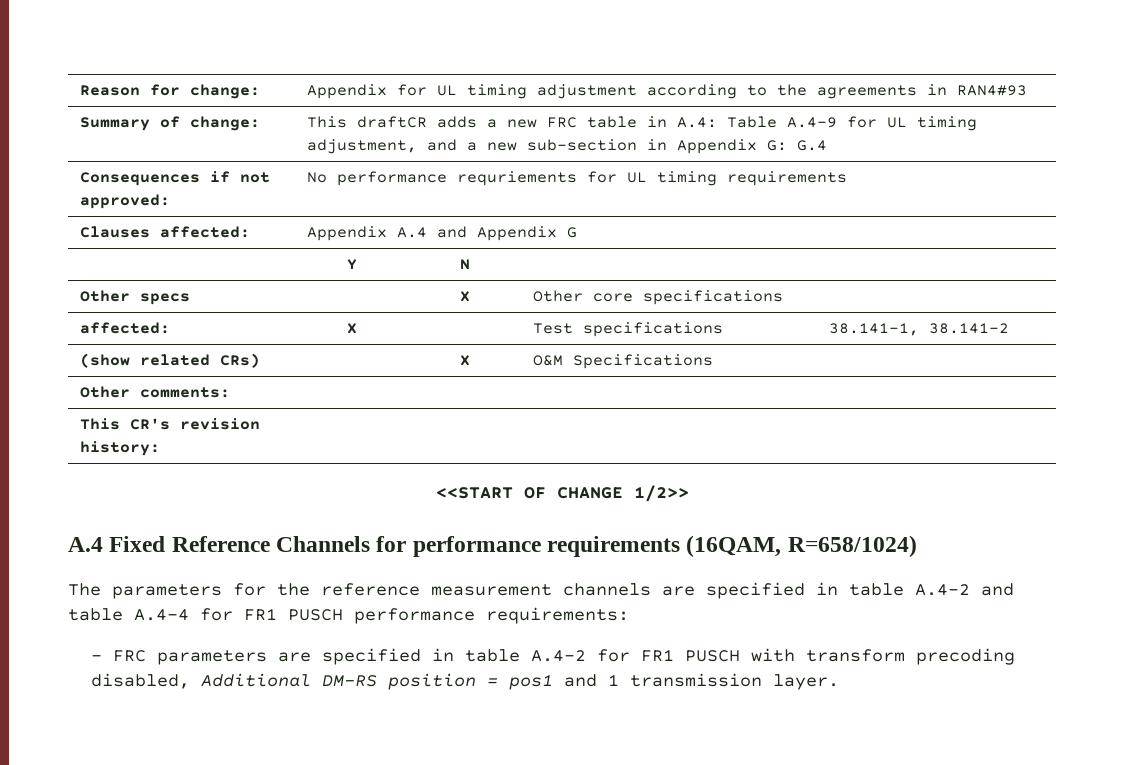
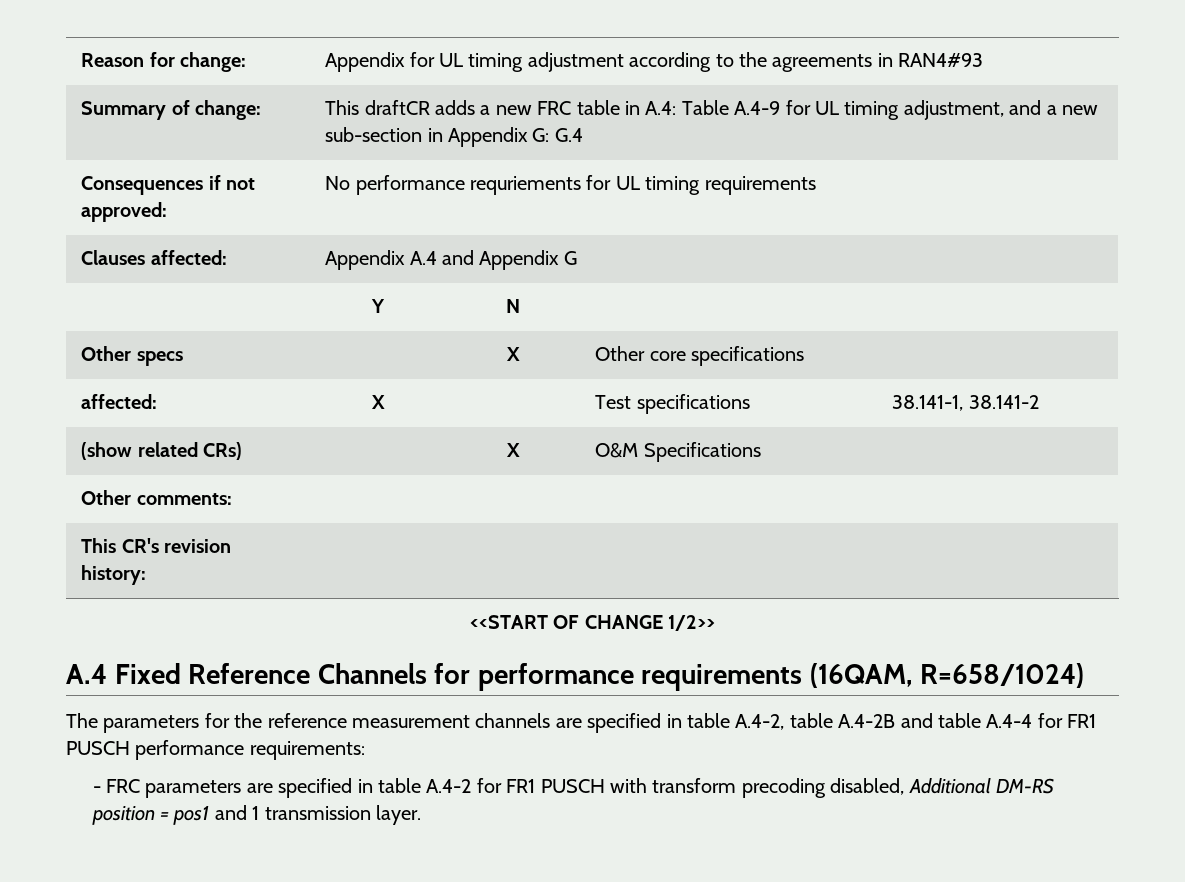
- The parameters for the reference measurement channels are specified in table A.4-2 and table A.4-4 for FR1 PUSCH performance requirements:
+ The parameters for the reference measurement channels are specified in table A.4-2, table A.4-2B and table A.4-4 for FR1 PUSCH performance requirements:

